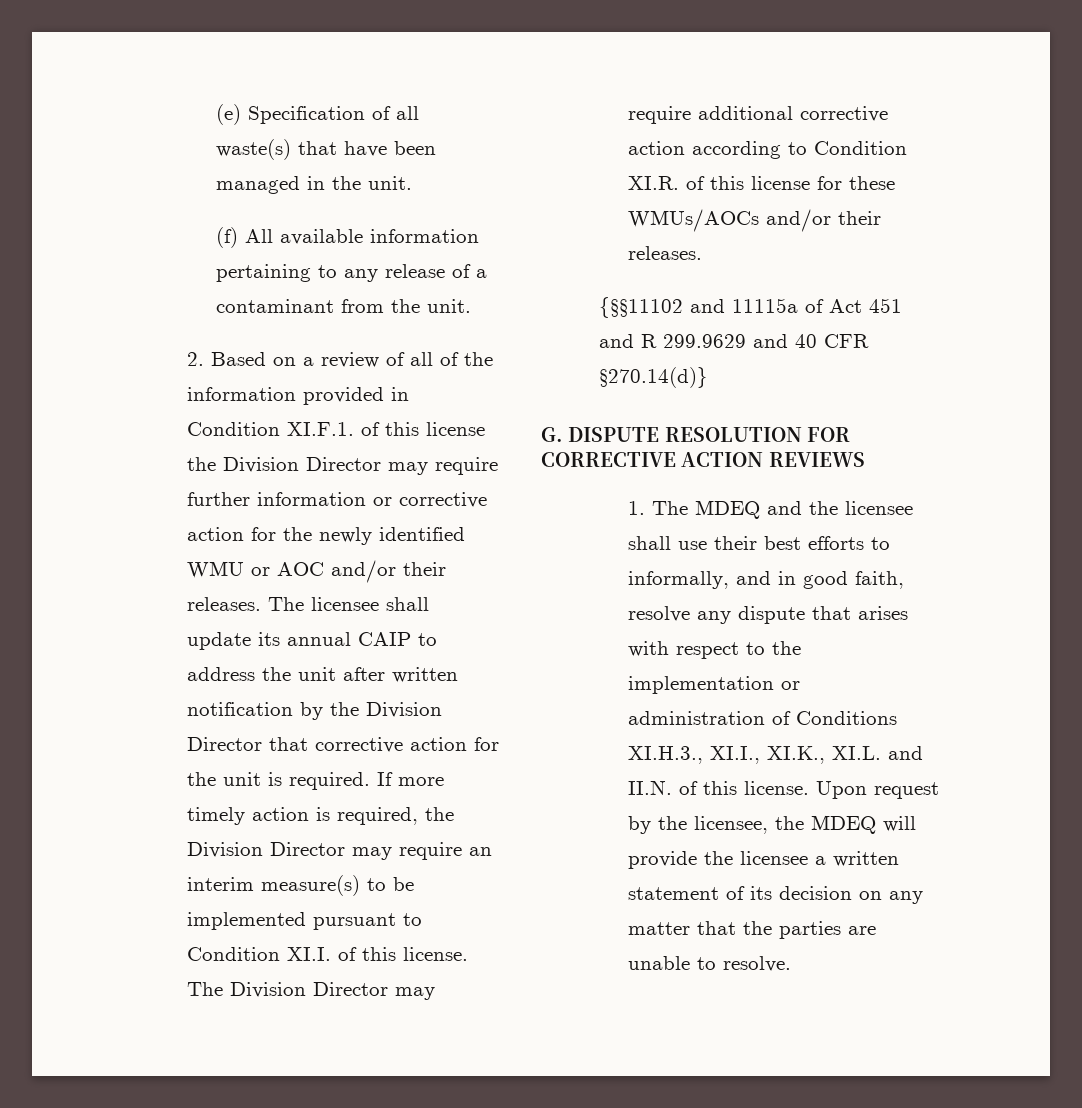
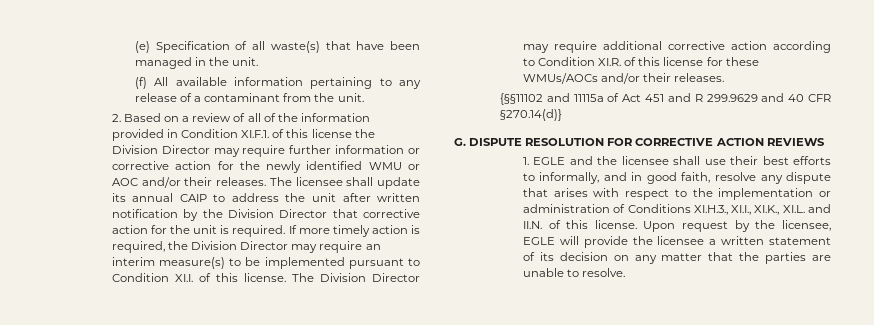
- 1. The MDEQ and the licensee shall use their best efforts to informally, and in good faith, resolve any dispute that arises with respect to the implementation or administration of Conditions XI.H.3., XI.I., XI.K., XI.L. and II.N. of this license.
+ 1. EGLE and the licensee shall use their best efforts to informally, and in good faith, resolve any dispute that arises with respect to the implementation or administration of Conditions XI.H.3., XI.I., XI.K., XI.L. and II.N. of this license.
- Upon request by the licensee, the MDEQ will provide the licensee a written statement of its decision on any matter that the parties are unable to resolve.
+ Upon request by the licensee, EGLE will provide the licensee a written statement of its decision on any matter that the parties are unable to resolve.

